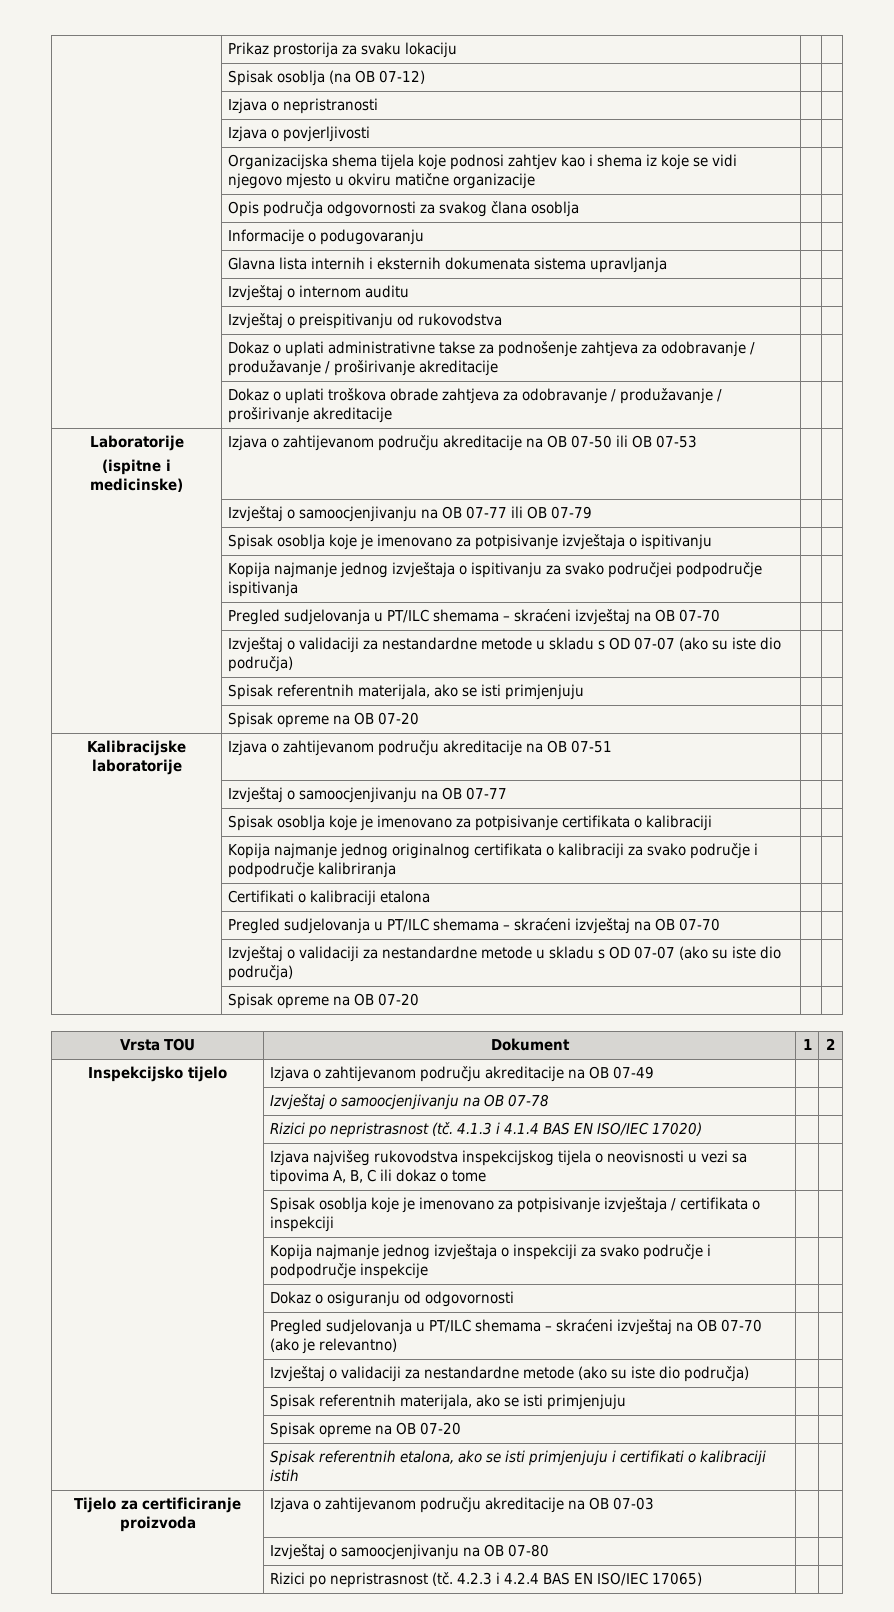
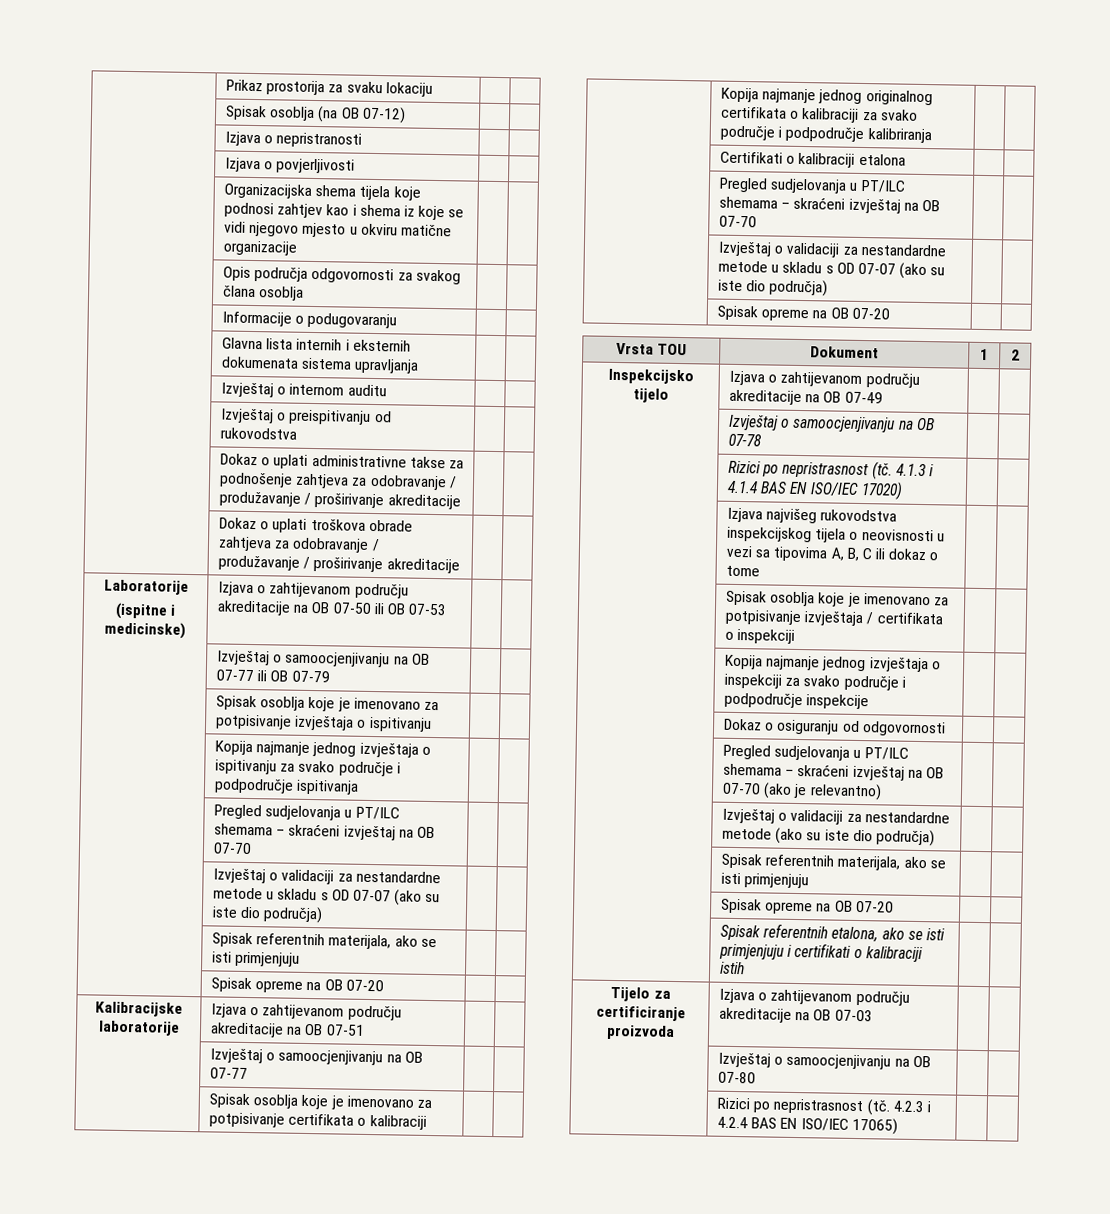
- | Kopija najmanje jednog izvještaja o ispitivanju za svako područjei podpodručje ispitivanja | |
+ | Kopija najmanje jednog izvještaja o ispitivanju za svako područje i podpodručje ispitivanja | |

